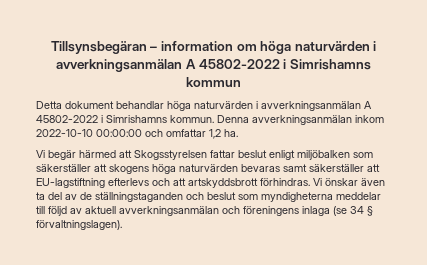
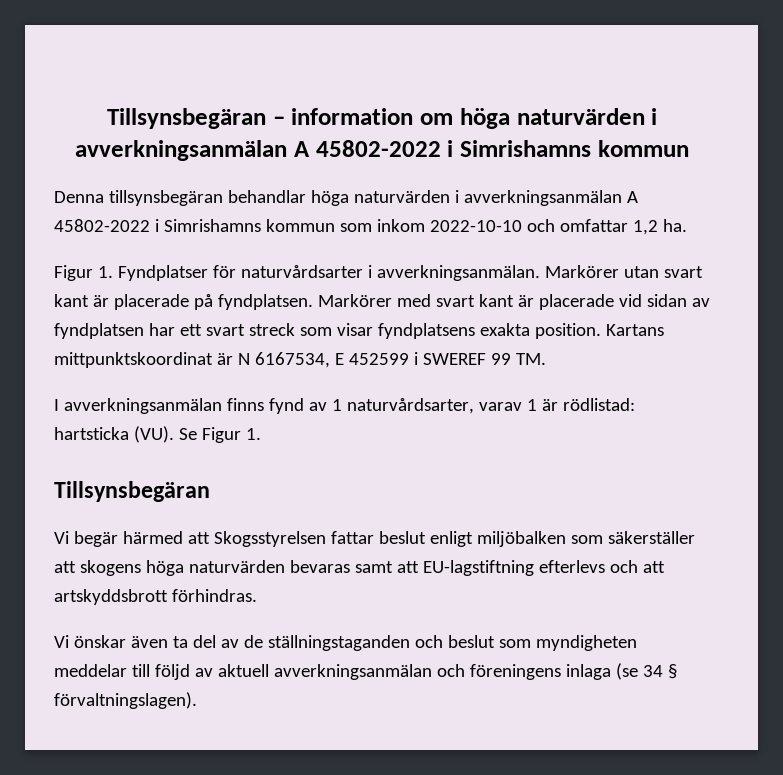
- Detta dokument behandlar höga naturvärden i avverkningsanmälan A 45802-2022 i Simrishamns kommun. Denna avverkningsanmälan inkom 2022-10-10 00:00:00 och omfattar 1,2 ha.
+ Denna tillsynsbegäran behandlar höga naturvärden i avverkningsanmälan A 45802-2022 i Simrishamns kommun som inkom 2022-10-10 och omfattar 1,2 ha.
+ Figur 1. Fyndplatser för naturvårdsarter i avverkningsanmälan. Markörer utan svart kant är placerade på fyndplatsen. Markörer med svart kant är placerade vid sidan av fyndplatsen har ett svart streck som visar fyndplatsens exakta position. Kartans mittpunktskoordinat är N 6167534, E 452599 i SWEREF 99 TM.
+ I avverkningsanmälan finns fynd av 1 naturvårdsarter, varav 1 är rödlistad: hartsticka (VU). Se Figur 1.
+ Tillsynsbegäran
- Vi begär härmed att Skogsstyrelsen fattar beslut enligt miljöbalken som säkerställer att skogens höga naturvärden bevaras samt säkerställer att EU-lagstiftning efterlevs och att artskyddsbrott förhindras. Vi önskar även ta del av de ställningstaganden och beslut som myndigheterna meddelar till följd av aktuell avverkningsanmälan och föreningens inlaga (se 34 § förvaltningslagen).
+ Vi begär härmed att Skogsstyrelsen fattar beslut enligt miljöbalken som säkerställer att skogens höga naturvärden bevaras samt att EU-lagstiftning efterlevs och att artskyddsbrott förhindras.
+ Vi önskar även ta del av de ställningstaganden och beslut som myndigheten meddelar till följd av aktuell avverkningsanmälan och föreningens inlaga (se 34 § förvaltningslagen).

